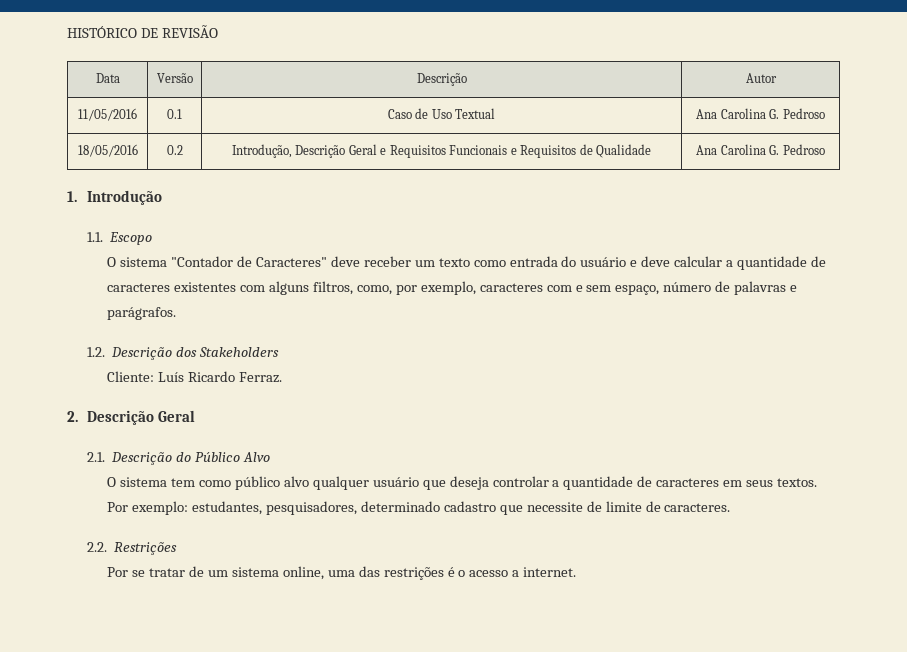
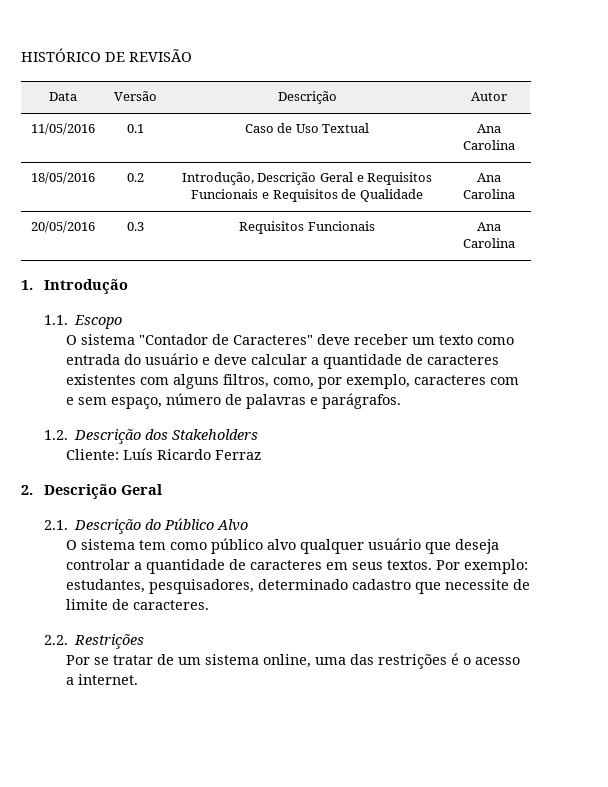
- 11/05/2016 | 0.1 | Caso de Uso Textual | Ana Carolina G. Pedroso
+ 11/05/2016 | 0.1 | Caso de Uso Textual | Ana Carolina
- 18/05/2016 | 0.2 | Introdução, Descrição Geral e Requisitos Funcionais e Requisitos de Qualidade | Ana Carolina G. Pedroso
+ 18/05/2016 | 0.2 | Introdução, Descrição Geral e Requisitos Funcionais e Requisitos de Qualidade | Ana Carolina
+ 20/05/2016 | 0.3 | Requisitos Funcionais | Ana Carolina
- Cliente: Luís Ricardo Ferraz.
+ Cliente: Luís Ricardo Ferraz

